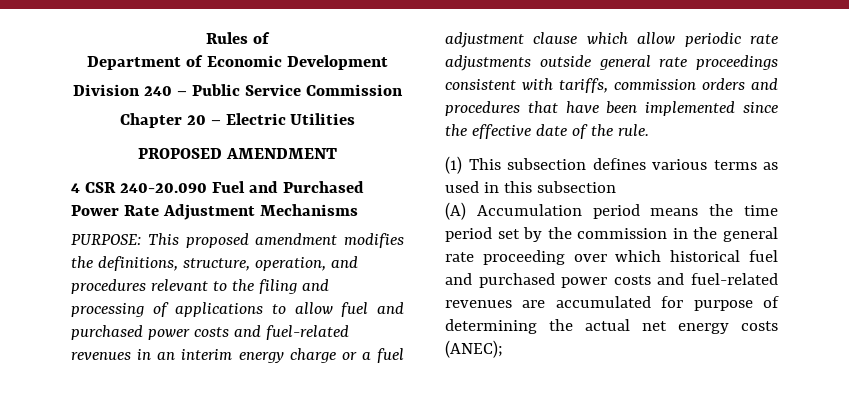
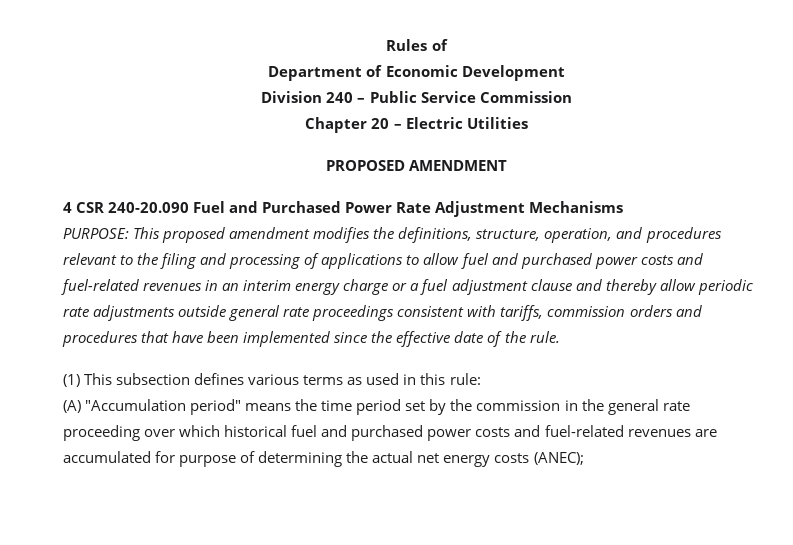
- This proposed amendment modifies the definitions, structure, operation, and procedures relevant to the filing and processing of applications to allow fuel and purchased power costs and fuel-related revenues in an interim energy charge or a fuel adjustment clause which allow periodic rate adjustments outside general rate proceedings consistent with tariffs, commission orders and procedures that have been implemented since the effective date of the rule.
+ This proposed amendment modifies the definitions, structure, operation, and procedures relevant to the filing and processing of applications to allow fuel and purchased power costs and fuel-related revenues in an interim energy charge or a fuel adjustment clause and thereby allow periodic rate adjustments outside general rate proceedings consistent with tariffs, commission orders and procedures that have been implemented since the effective date of the rule.
- (1) This subsection defines various terms as used in this subsection
+ (1) This subsection defines various terms as used in this rule:
- (A) Accumulation period means the time period set by the commission in the general rate proceeding over which historical fuel and purchased power costs and fuel-related revenues are accumulated for purpose of determining the actual net energy costs (ANEC);
+ (A) "Accumulation period" means the time period set by the commission in the general rate proceeding over which historical fuel and purchased power costs and fuel-related revenues are accumulated for purpose of determining the actual net energy costs (ANEC);

